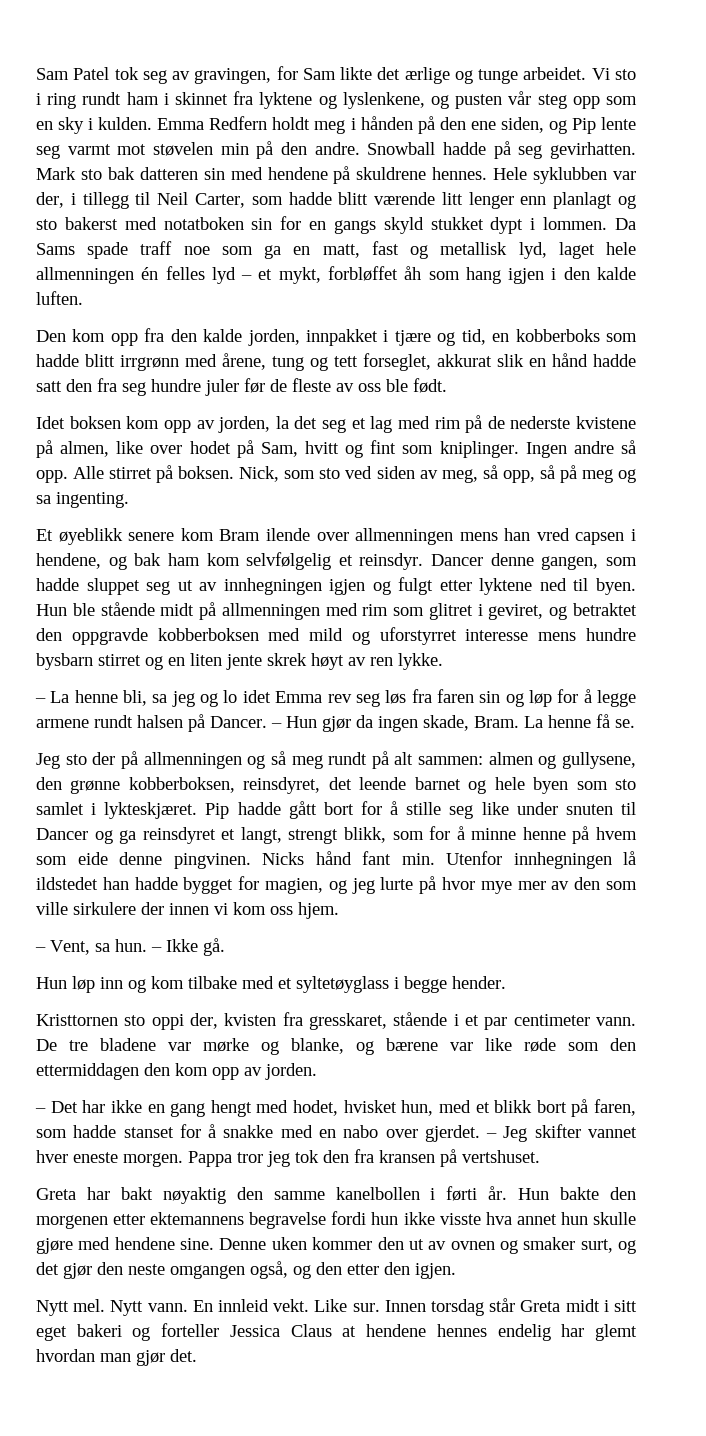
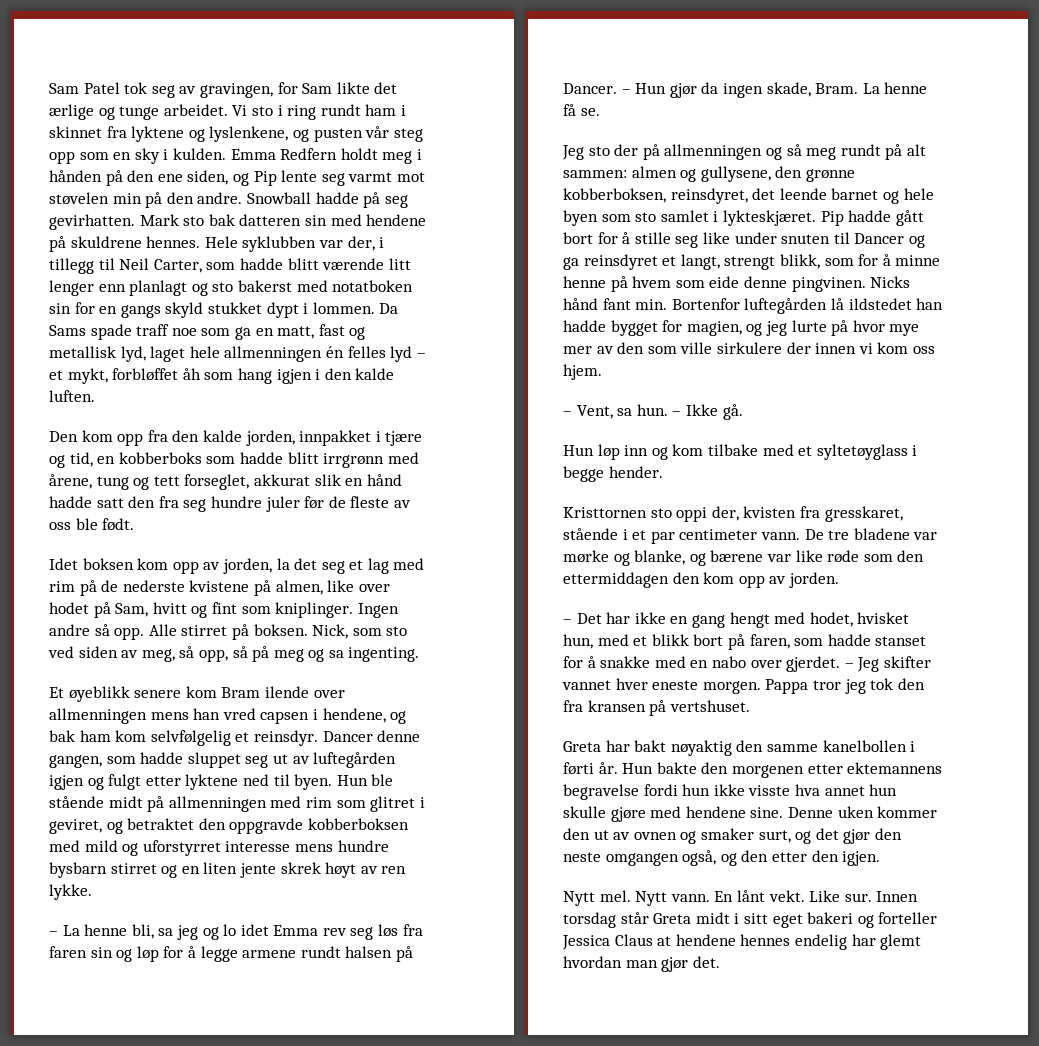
- Dancer denne gangen, som hadde sluppet seg ut av innhegningen igjen og fulgt etter lyktene ned til byen.
+ Dancer denne gangen, som hadde sluppet seg ut av luftegården igjen og fulgt etter lyktene ned til byen.
- Nicks hånd fant min. Utenfor innhegningen lå ildstedet han hadde bygget for magien, og jeg lurte på hvor mye mer av den som ville sirkulere der innen vi kom oss hjem.
+ Nicks hånd fant min. Bortenfor luftegården lå ildstedet han hadde bygget for magien, og jeg lurte på hvor mye mer av den som ville sirkulere der innen vi kom oss hjem.
- En innleid vekt.
+ En lånt vekt.

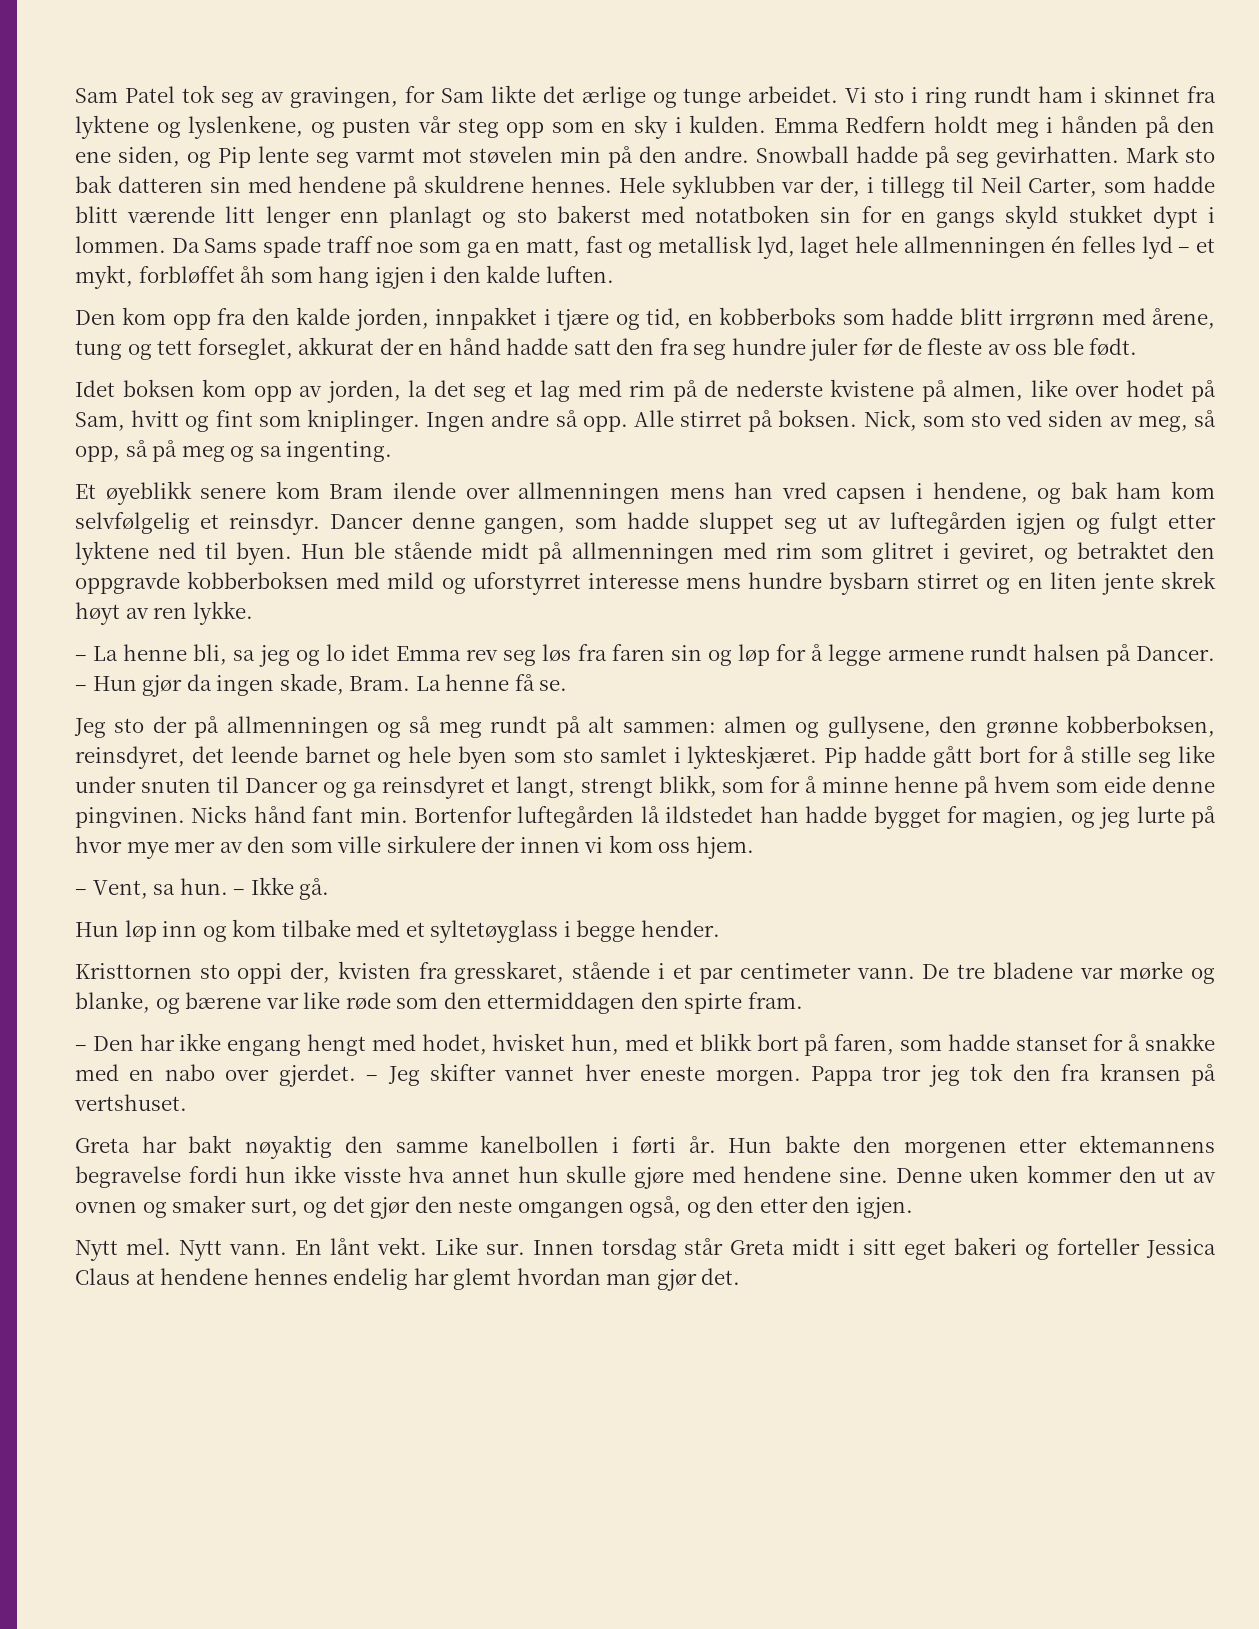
- Den kom opp fra den kalde jorden, innpakket i tjære og tid, en kobberboks som hadde blitt irrgrønn med årene, tung og tett forseglet, akkurat slik en hånd hadde satt den fra seg hundre juler før de fleste av oss ble født.
+ Den kom opp fra den kalde jorden, innpakket i tjære og tid, en kobberboks som hadde blitt irrgrønn med årene, tung og tett forseglet, akkurat der en hånd hadde satt den fra seg hundre juler før de fleste av oss ble født.
- De tre bladene var mørke og blanke, og bærene var like røde som den ettermiddagen den kom opp av jorden.
- – Det har ikke en gang hengt med hodet, hvisket hun, med et blikk bort på faren, som hadde stanset for å snakke med en nabo over gjerdet.
+ De tre bladene var mørke og blanke, og bærene var like røde som den ettermiddagen den spirte fram.
+ – Den har ikke engang hengt med hodet, hvisket hun, med et blikk bort på faren, som hadde stanset for å snakke med en nabo over gjerdet.

